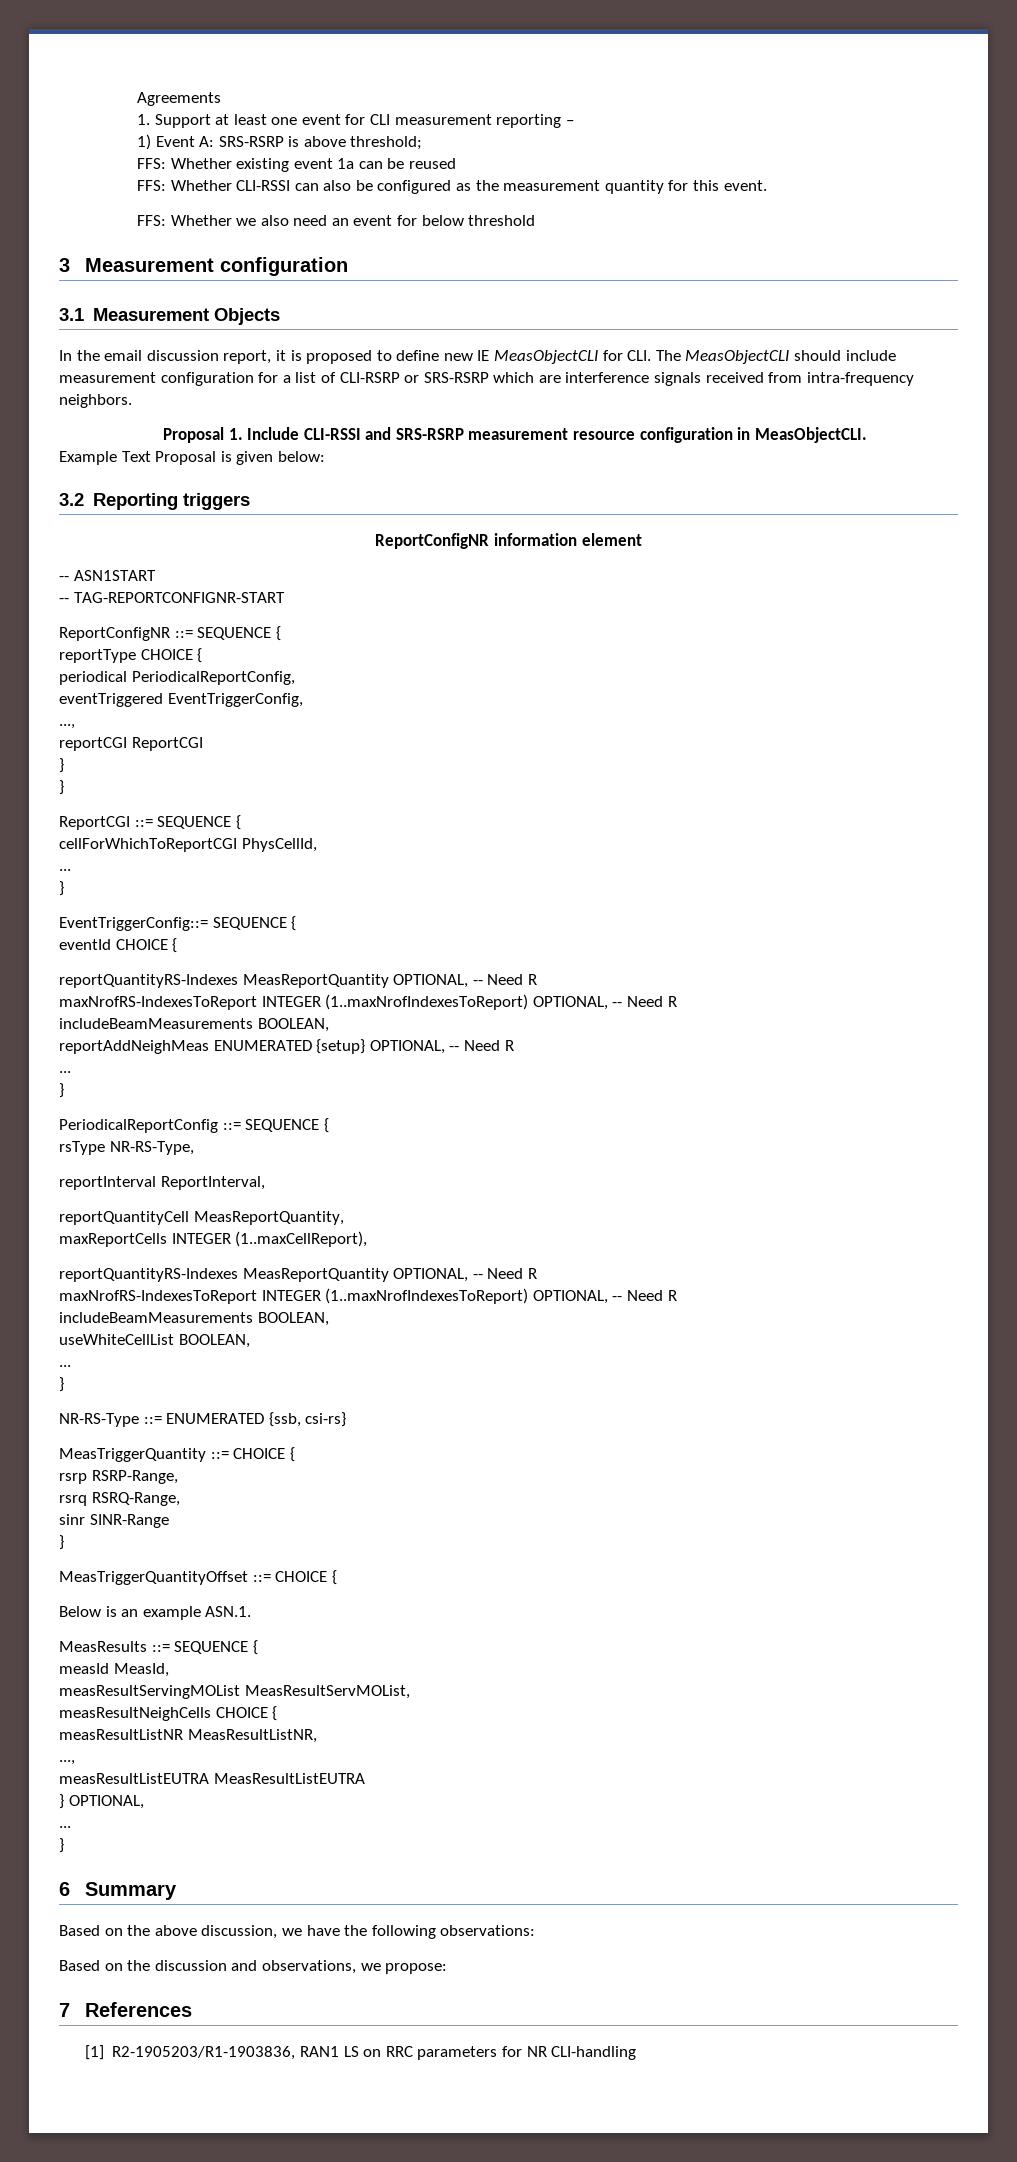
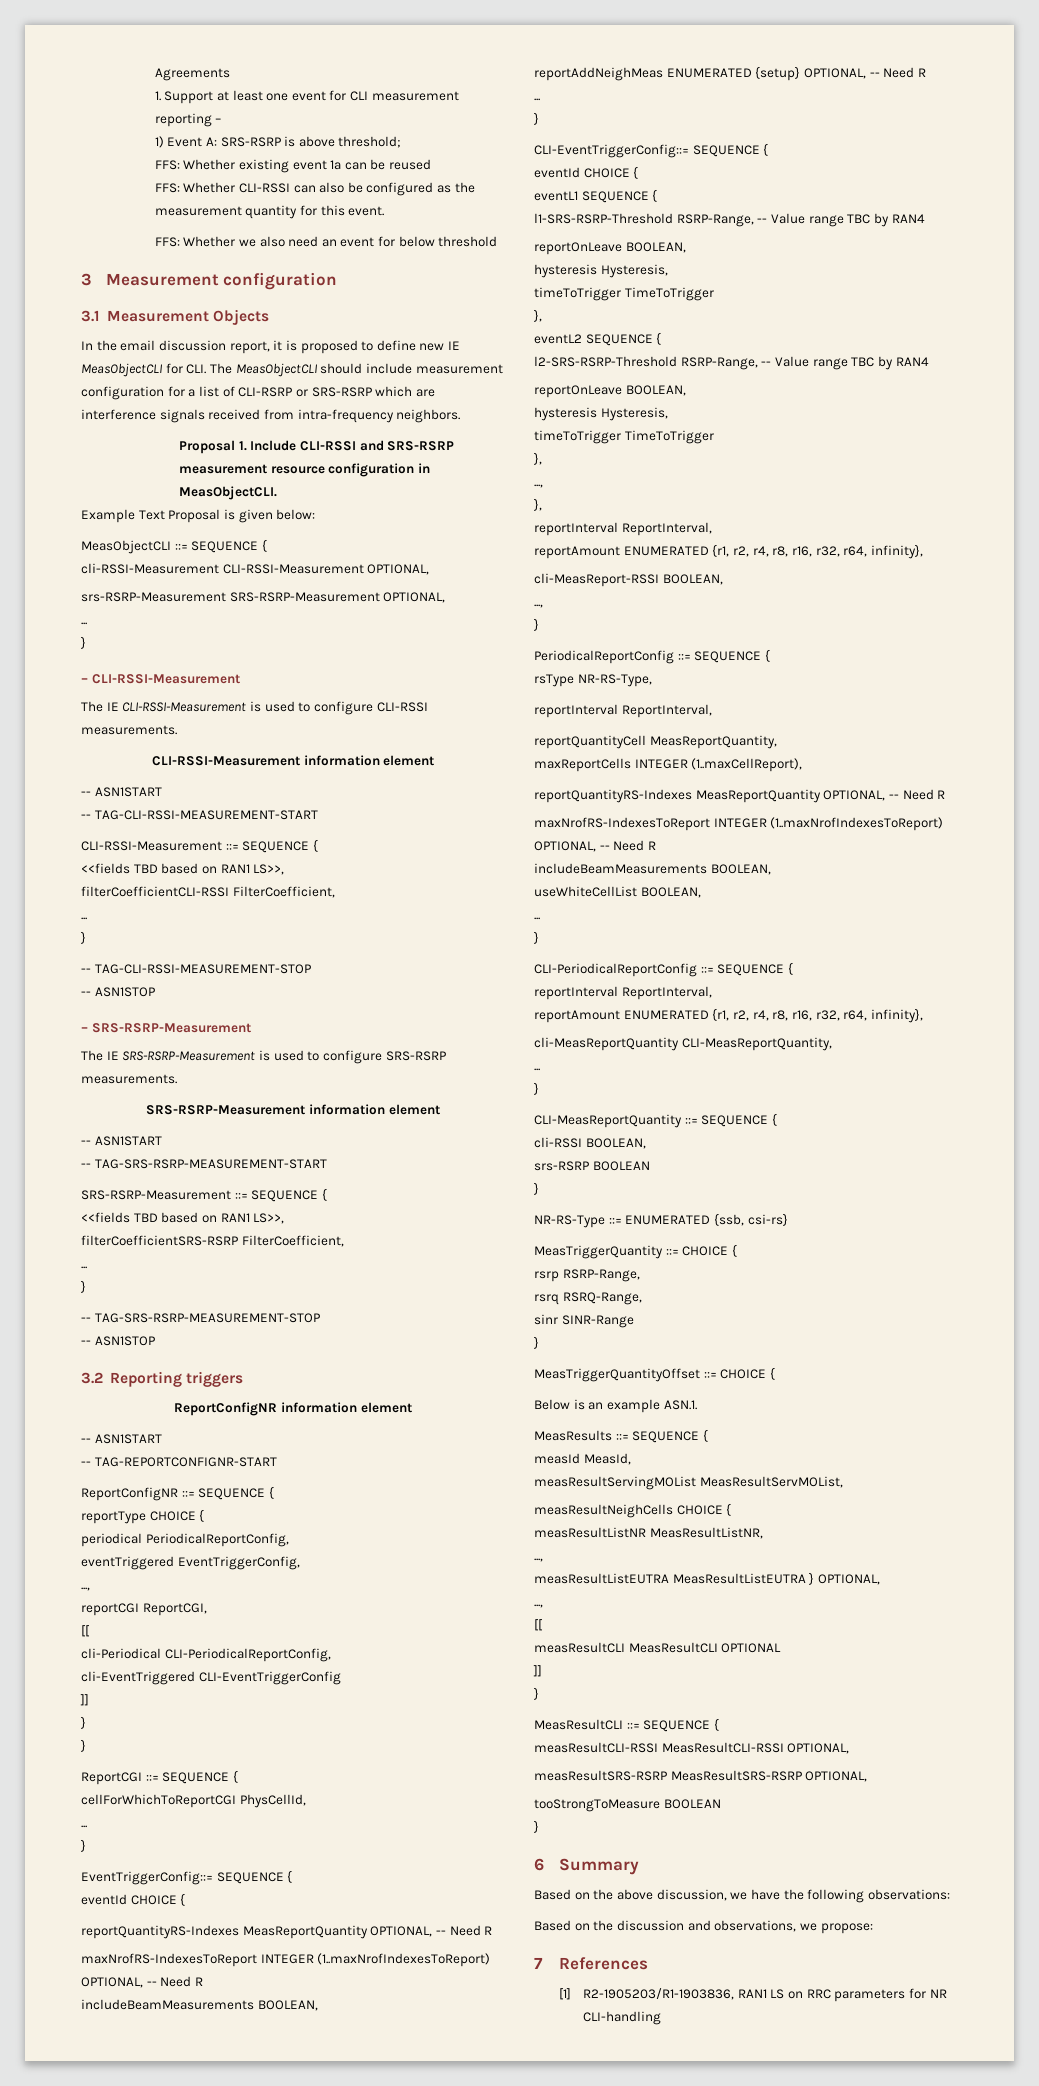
+ MeasObjectCLI ::= SEQUENCE {
+ cli-RSSI-Measurement CLI-RSSI-Measurement OPTIONAL,
+ srs-RSRP-Measurement SRS-RSRP-Measurement OPTIONAL,
+ ...
+ }
+ – CLI-RSSI-Measurement
+ The IE CLI-RSSI-Measurement is used to configure CLI-RSSI measurements.
+ CLI-RSSI-Measurement information element
+ -- ASN1START
+ -- TAG-CLI-RSSI-MEASUREMENT-START
+ CLI-RSSI-Measurement ::= SEQUENCE {
+ <<fields TBD based on RAN1 LS>>,
+ filterCoefficientCLI-RSSI FilterCoefficient,
+ ...
+ }
+ -- TAG-CLI-RSSI-MEASUREMENT-STOP
+ -- ASN1STOP
+ – SRS-RSRP-Measurement
+ The IE SRS-RSRP-Measurement is used to configure SRS-RSRP measurements.
+ SRS-RSRP-Measurement information element
+ -- ASN1START
+ -- TAG-SRS-RSRP-MEASUREMENT-START
+ SRS-RSRP-Measurement ::= SEQUENCE {
+ <<fields TBD based on RAN1 LS>>,
+ filterCoefficientSRS-RSRP FilterCoefficient,
+ ...
+ }
+ -- TAG-SRS-RSRP-MEASUREMENT-STOP
+ -- ASN1STOP
- reportCGI ReportCGI
+ reportCGI ReportCGI,
+ [[
+ cli-Periodical CLI-PeriodicalReportConfig,
+ cli-EventTriggered CLI-EventTriggerConfig
+ ]]
+ CLI-EventTriggerConfig::= SEQUENCE {
+ eventId CHOICE {
+ eventL1 SEQUENCE {
+ l1-SRS-RSRP-Threshold RSRP-Range, -- Value range TBC by RAN4
+ reportOnLeave BOOLEAN,
+ hysteresis Hysteresis,
+ timeToTrigger TimeToTrigger
+ },
+ eventL2 SEQUENCE {
+ l2-SRS-RSRP-Threshold RSRP-Range, -- Value range TBC by RAN4
+ reportOnLeave BOOLEAN,
+ hysteresis Hysteresis,
+ timeToTrigger TimeToTrigger
+ },
+ ...,
+ },
+ reportInterval ReportInterval,
+ reportAmount ENUMERATED {r1, r2, r4, r8, r16, r32, r64, infinity},
+ cli-MeasReport-RSSI BOOLEAN,
+ ...,
+ }
+ CLI-PeriodicalReportConfig ::= SEQUENCE {
+ reportInterval ReportInterval,
+ reportAmount ENUMERATED {r1, r2, r4, r8, r16, r32, r64, infinity},
+ cli-MeasReportQuantity CLI-MeasReportQuantity,
+ ...
+ }
+ CLI-MeasReportQuantity ::= SEQUENCE {
+ cli-RSSI BOOLEAN,
+ srs-RSRP BOOLEAN
+ }
- measResultListEUTRA MeasResultListEUTRA
- } OPTIONAL,
- ...
+ measResultListEUTRA MeasResultListEUTRA } OPTIONAL,
+ ...,
+ [[
+ measResultCLI MeasResultCLI OPTIONAL
+ ]]
+ }
+ MeasResultCLI ::= SEQUENCE {
+ measResultCLI-RSSI MeasResultCLI-RSSI OPTIONAL,
+ measResultSRS-RSRP MeasResultSRS-RSRP OPTIONAL,
+ tooStrongToMeasure BOOLEAN

